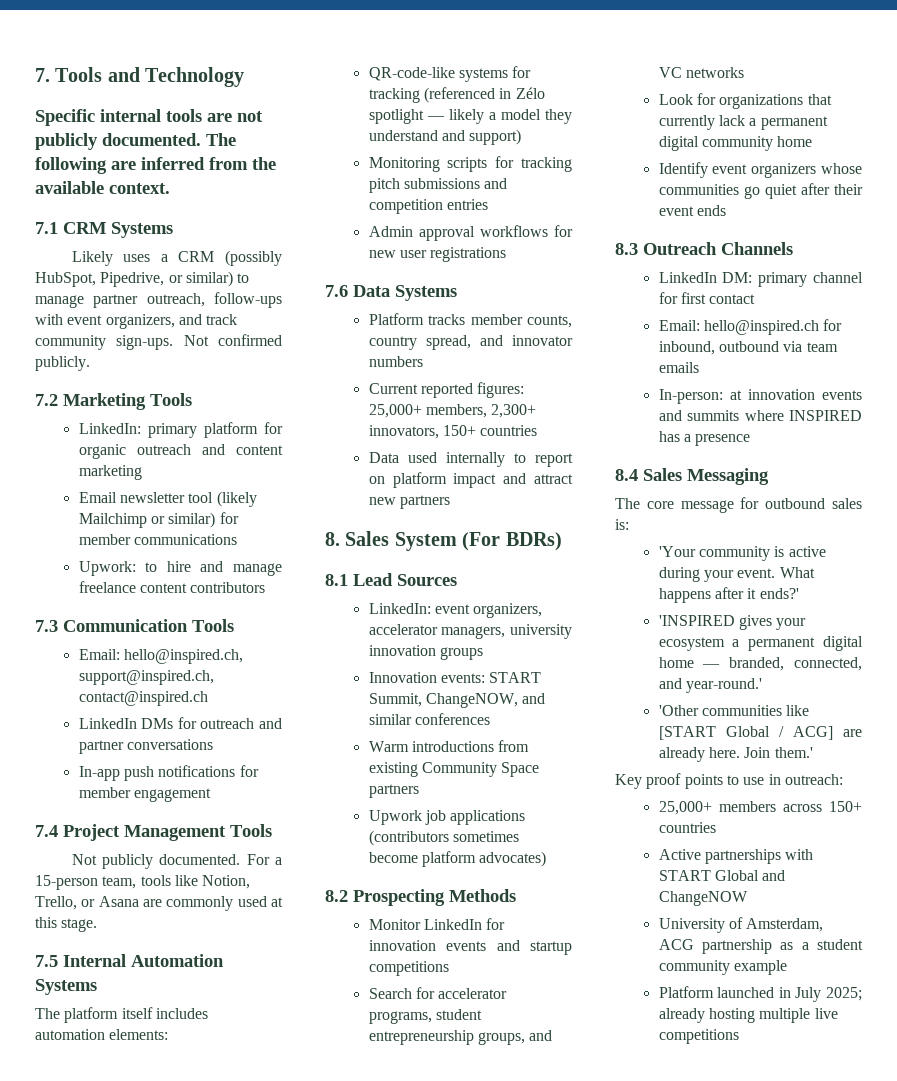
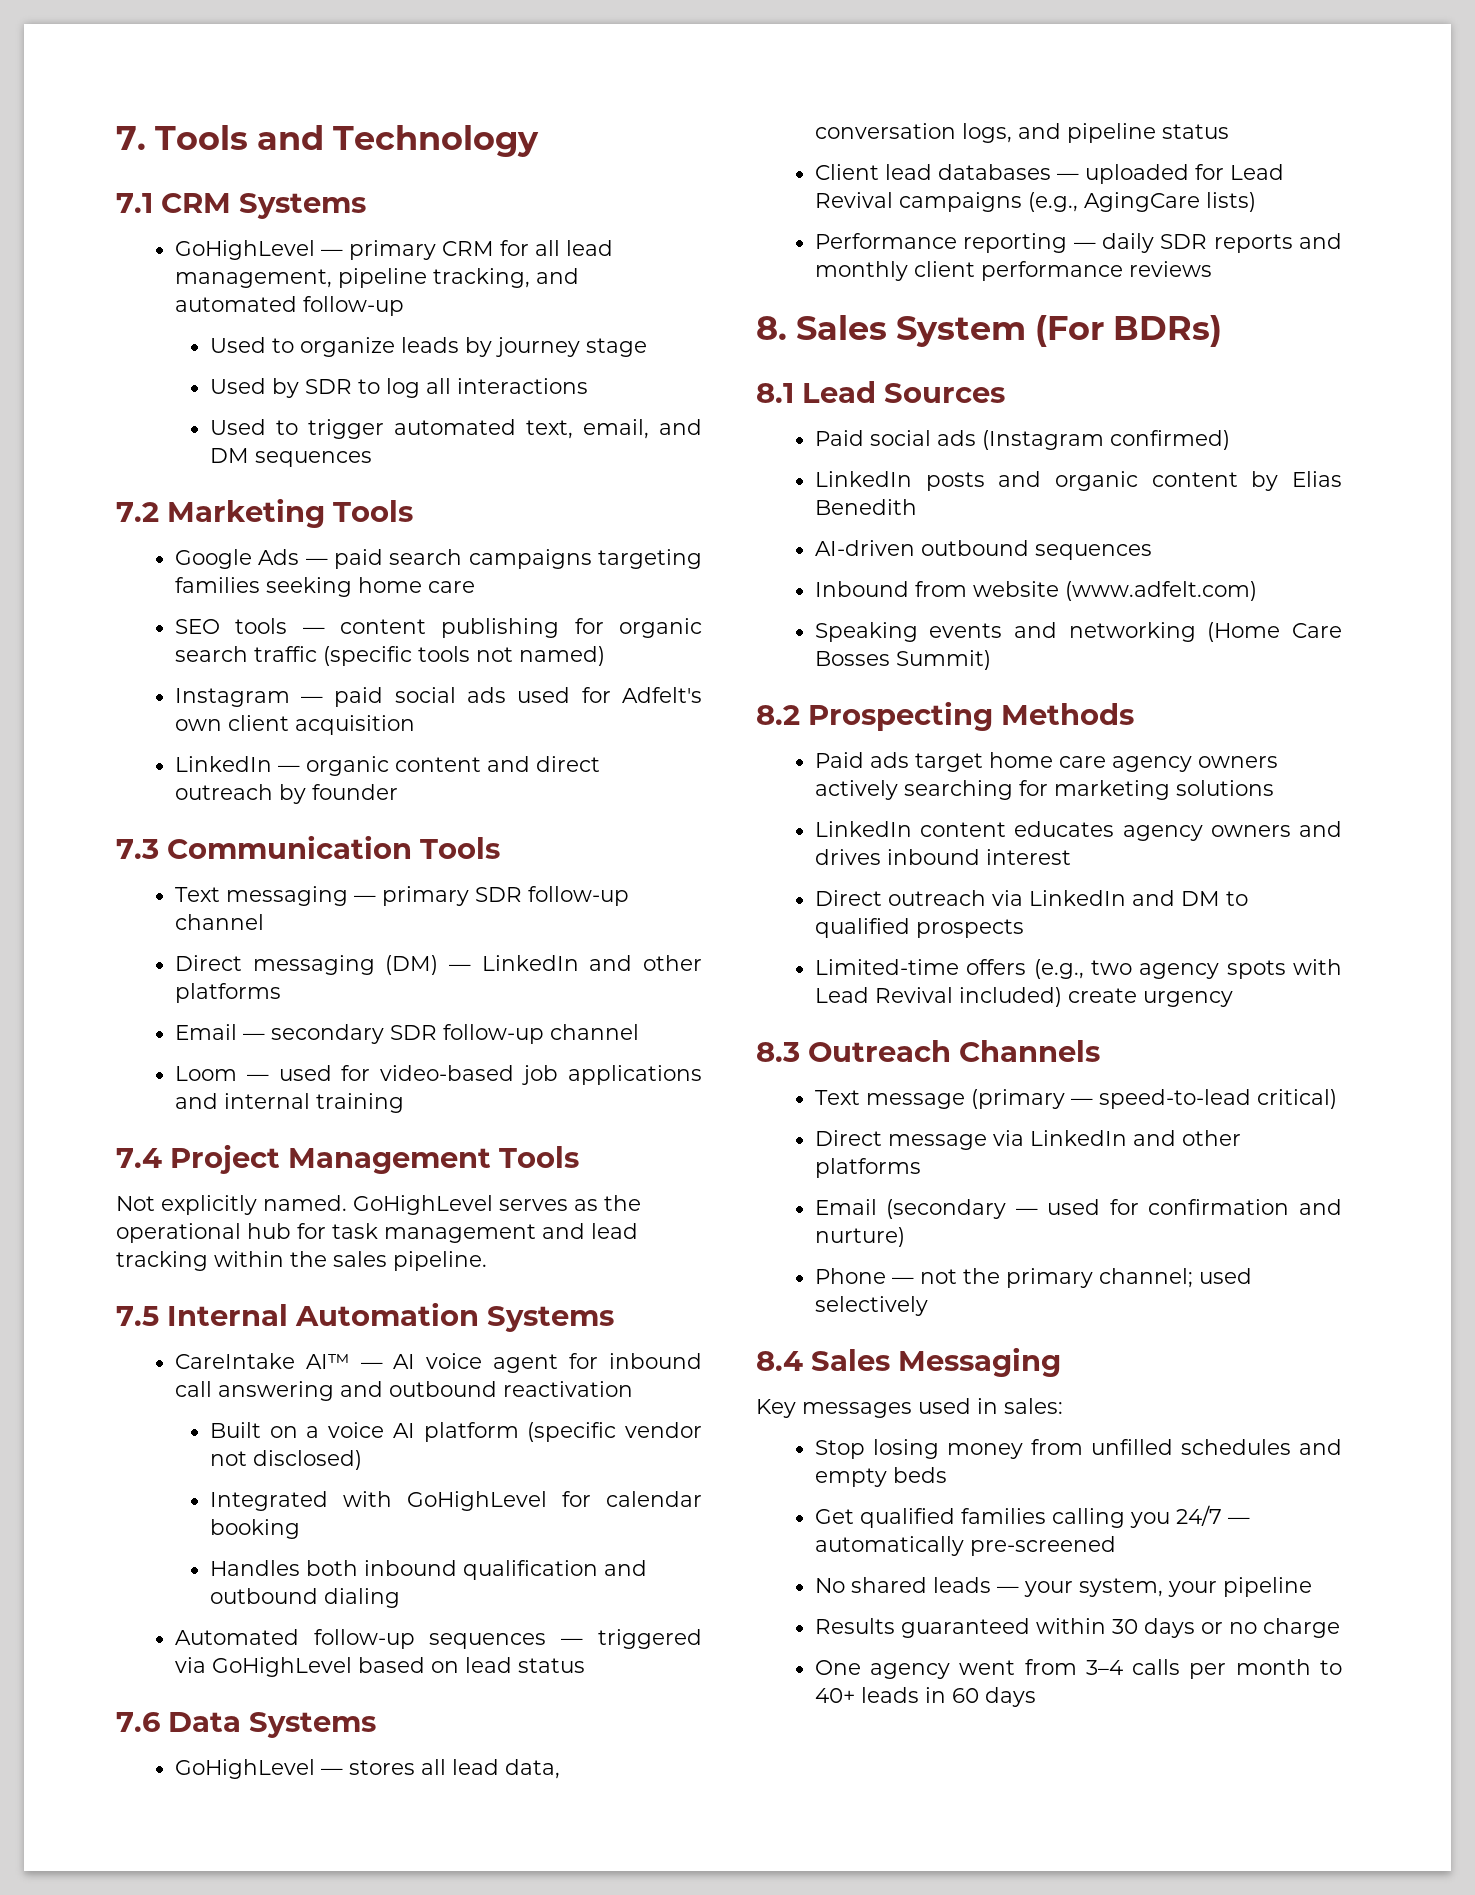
- Specific internal tools are not publicly documented. The following are inferred from the available context.
  7.1 CRM Systems
- Likely uses a CRM (possibly HubSpot, Pipedrive, or similar) to manage partner outreach, follow-ups with event organizers, and track community sign-ups. Not confirmed publicly.
+ GoHighLevel — primary CRM for all lead management, pipeline tracking, and automated follow-up
+ Used to organize leads by journey stage
+ Used by SDR to log all interactions
+ Used to trigger automated text, email, and DM sequences
  7.2 Marketing Tools
- LinkedIn: primary platform for organic outreach and content marketing
- Email newsletter tool (likely Mailchimp or similar) for member communications
- Upwork: to hire and manage freelance content contributors
+ Google Ads — paid search campaigns targeting families seeking home care
+ SEO tools — content publishing for organic search traffic (specific tools not named)
+ Instagram — paid social ads used for Adfelt's own client acquisition
+ LinkedIn — organic content and direct outreach by founder
  7.3 Communication Tools
- Email: hello@inspired.ch, support@inspired.ch, contact@inspired.ch
- LinkedIn DMs for outreach and partner conversations
- In-app push notifications for member engagement
+ Text messaging — primary SDR follow-up channel
+ Direct messaging (DM) — LinkedIn and other platforms
+ Email — secondary SDR follow-up channel
+ Loom — used for video-based job applications and internal training
- Not publicly documented. For a 15-person team, tools like Notion, Trello, or Asana are commonly used at this stage.
+ Not explicitly named. GoHighLevel serves as the operational hub for task management and lead tracking within the sales pipeline.
  7.5 Internal Automation Systems
- The platform itself includes automation elements:
- QR-code-like systems for tracking (referenced in Zélo spotlight — likely a model they understand and support)
- Monitoring scripts for tracking pitch submissions and competition entries
- Admin approval workflows for new user registrations
+ CareIntake AI™ — AI voice agent for inbound call answering and outbound reactivation
+ Built on a voice AI platform (specific vendor not disclosed)
+ Integrated with GoHighLevel for calendar booking
+ Handles both inbound qualification and outbound dialing
+ Automated follow-up sequences — triggered via GoHighLevel based on lead status
  7.6 Data Systems
- Platform tracks member counts, country spread, and innovator numbers
- Current reported figures: 25,000+ members, 2,300+ innovators, 150+ countries
- Data used internally to report on platform impact and attract new partners
+ GoHighLevel — stores all lead data, conversation logs, and pipeline status
+ Client lead databases — uploaded for Lead Revival campaigns (e.g., AgingCare lists)
+ Performance reporting — daily SDR reports and monthly client performance reviews
- LinkedIn: event organizers, accelerator managers, university innovation groups
- Innovation events: START Summit, ChangeNOW, and similar conferences
- Warm introductions from existing Community Space partners
- Upwork job applications (contributors sometimes become platform advocates)
+ Paid social ads (Instagram confirmed)
+ LinkedIn posts and organic content by Elias Benedith
+ AI-driven outbound sequences
+ Inbound from website (www.adfelt.com)
+ Speaking events and networking (Home Care Bosses Summit)
  8.2 Prospecting Methods
- Monitor LinkedIn for innovation events and startup competitions
- Search for accelerator programs, student entrepreneurship groups, and VC networks
- Look for organizations that currently lack a permanent digital community home
- Identify event organizers whose communities go quiet after their event ends
+ Paid ads target home care agency owners actively searching for marketing solutions
+ LinkedIn content educates agency owners and drives inbound interest
+ Direct outreach via LinkedIn and DM to qualified prospects
+ Limited-time offers (e.g., two agency spots with Lead Revival included) create urgency
  8.3 Outreach Channels
- LinkedIn DM: primary channel for first contact
- Email: hello@inspired.ch for inbound, outbound via team emails
- In-person: at innovation events and summits where INSPIRED has a presence
+ Text message (primary — speed-to-lead critical)
+ Direct message via LinkedIn and other platforms
+ Email (secondary — used for confirmation and nurture)
+ Phone — not the primary channel; used selectively
  8.4 Sales Messaging
- The core message for outbound sales is:
- 'Your community is active during your event. What happens after it ends?'
- 'INSPIRED gives your ecosystem a permanent digital home — branded, connected, and year-round.'
- 'Other communities like [START Global / ACG] are already here. Join them.'
- Key proof points to use in outreach:
- 25,000+ members across 150+ countries
- Active partnerships with START Global and ChangeNOW
- University of Amsterdam, ACG partnership as a student community example
- Platform launched in July 2025; already hosting multiple live competitions
+ Key messages used in sales:
+ Stop losing money from unfilled schedules and empty beds
+ Get qualified families calling you 24/7 — automatically pre-screened
+ No shared leads — your system, your pipeline
+ Results guaranteed within 30 days or no charge
+ One agency went from 3–4 calls per month to 40+ leads in 60 days

